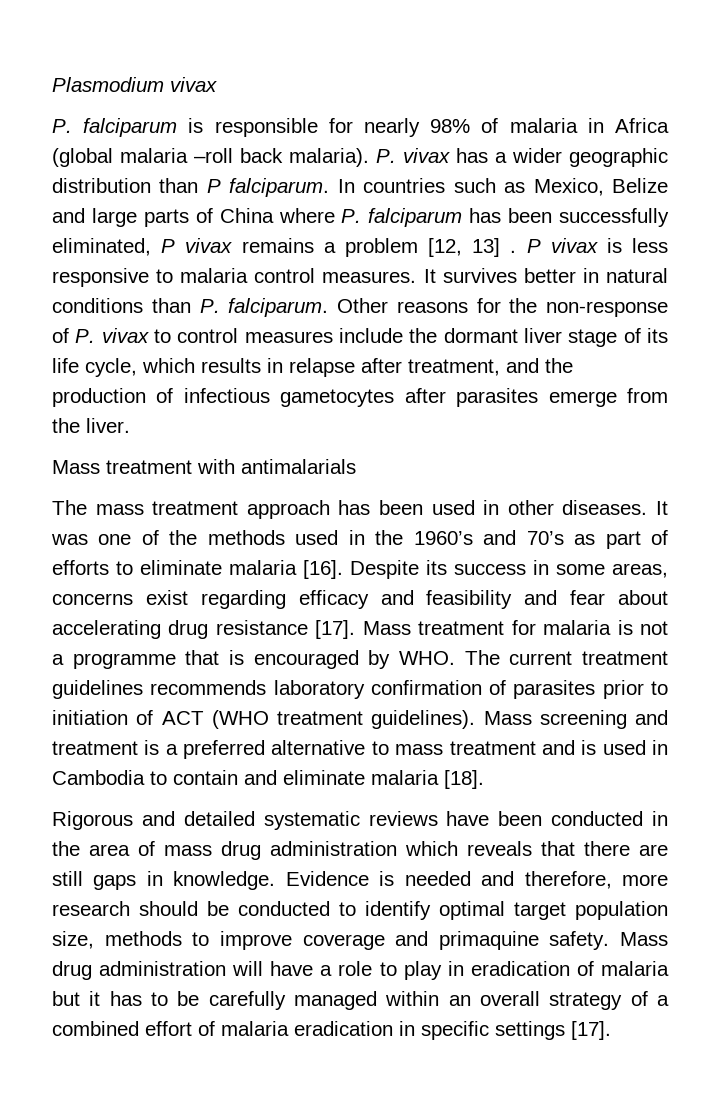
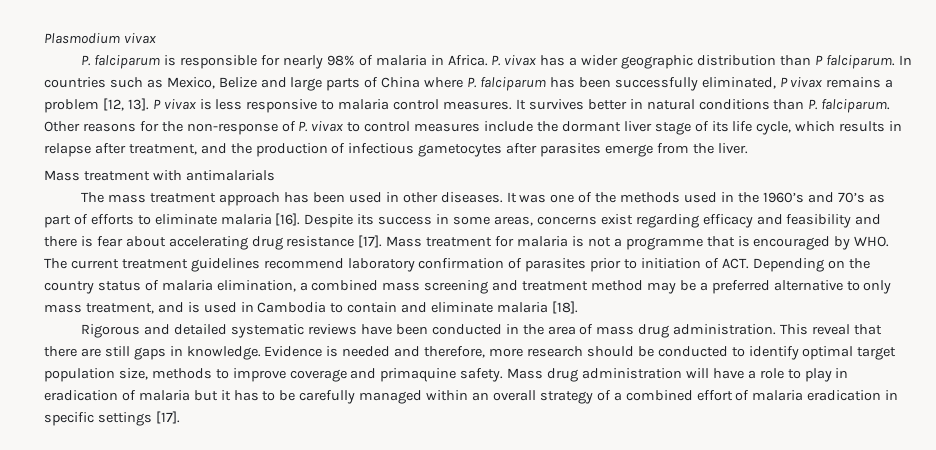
- P. falciparum is responsible for nearly 98% of malaria in Africa (global malaria –roll back malaria).
+ P. falciparum is responsible for nearly 98% of malaria in Africa.
- In countries such as Mexico, Belize and large parts of China where P. falciparum has been successfully eliminated, P vivax remains a problem [12, 13] .
+ In countries such as Mexico, Belize and large parts of China where P. falciparum has been successfully eliminated, P vivax remains a problem [12, 13].
- Despite its success in some areas, concerns exist regarding efficacy and feasibility and fear about accelerating drug resistance [17].
+ Despite its success in some areas, concerns exist regarding efficacy and feasibility and there is fear about accelerating drug resistance [17].
- Mass treatment for malaria is not a programme that is encouraged by WHO. The current treatment guidelines recommends laboratory confirmation of parasites prior to initiation of ACT (WHO treatment guidelines). Mass screening and treatment is a preferred alternative to mass treatment and is used in Cambodia to contain and eliminate malaria [18].
+ Mass treatment for malaria is not a programme that is encouraged by WHO. The current treatment guidelines recommend laboratory confirmation of parasites prior to initiation of ACT. Depending on the country status of malaria elimination, a combined mass screening and treatment method may be a preferred alternative to only mass treatment, and is used in Cambodia to contain and eliminate malaria [18].
- Rigorous and detailed systematic reviews have been conducted in the area of mass drug administration which reveals that there are still gaps in knowledge.
+ Rigorous and detailed systematic reviews have been conducted in the area of mass drug administration. This reveal that there are still gaps in knowledge.

